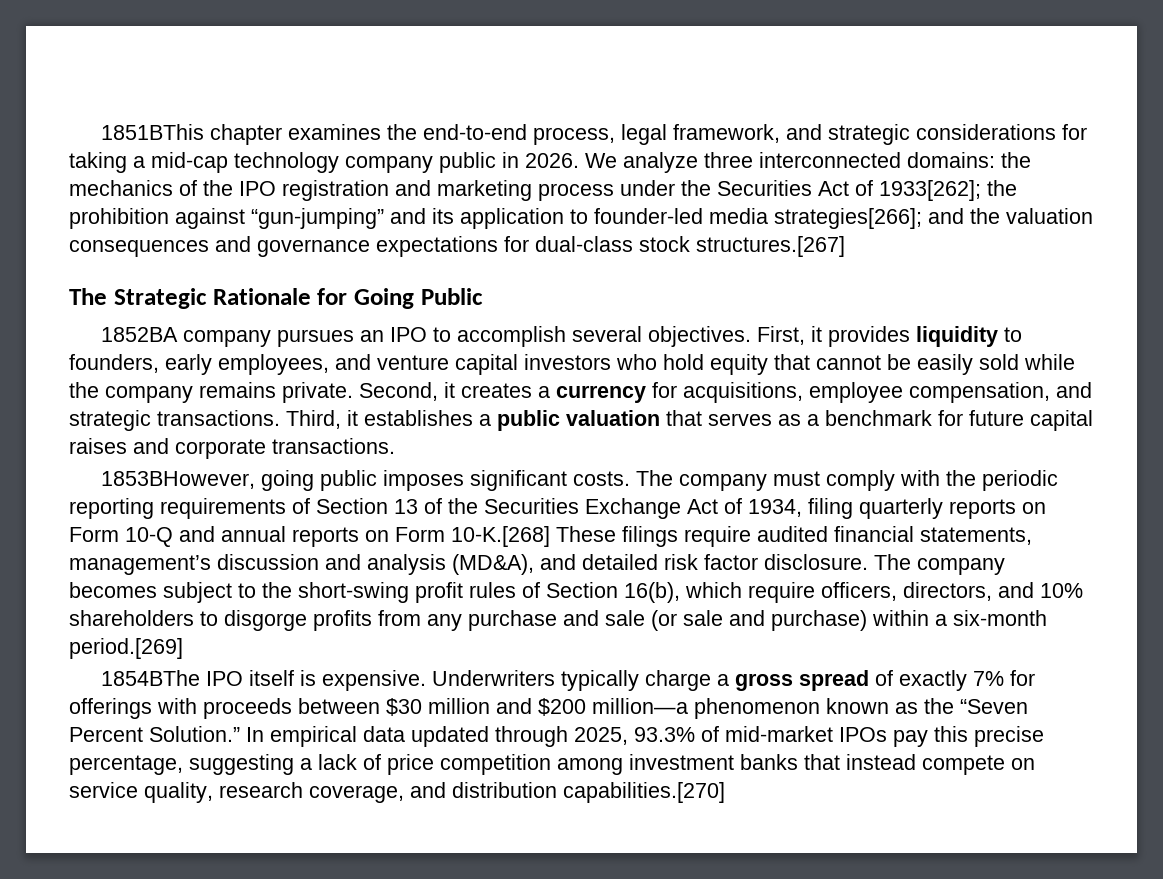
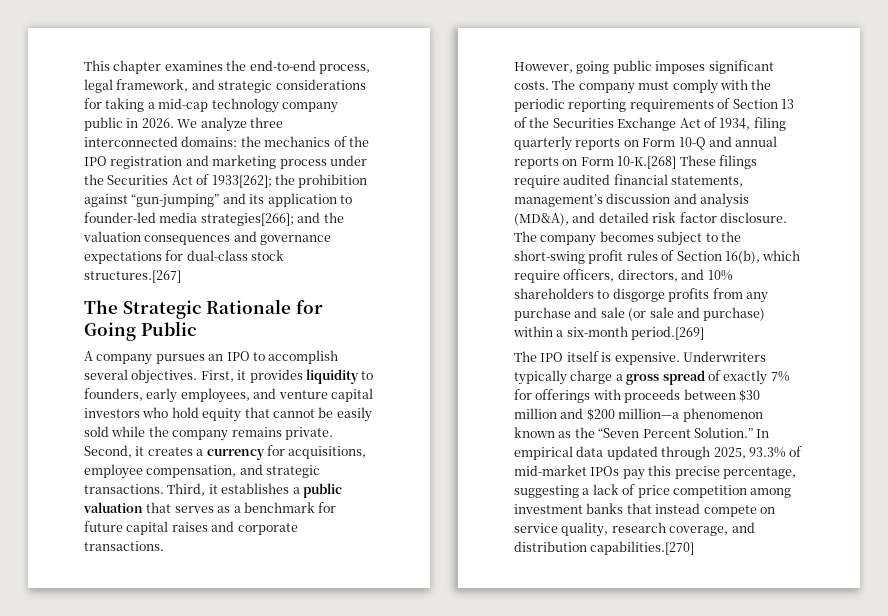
- 1851BThis chapter examines the end-to-end process, legal framework, and strategic considerations for taking a mid-cap technology company public in 2026.
+ This chapter examines the end-to-end process, legal framework, and strategic considerations for taking a mid-cap technology company public in 2026.
- 1852BA company pursues an IPO to accomplish several objectives.
+ A company pursues an IPO to accomplish several objectives.
- 1853BHowever, going public imposes significant costs.
+ However, going public imposes significant costs.
- 1854BThe IPO itself is expensive.
+ The IPO itself is expensive.

